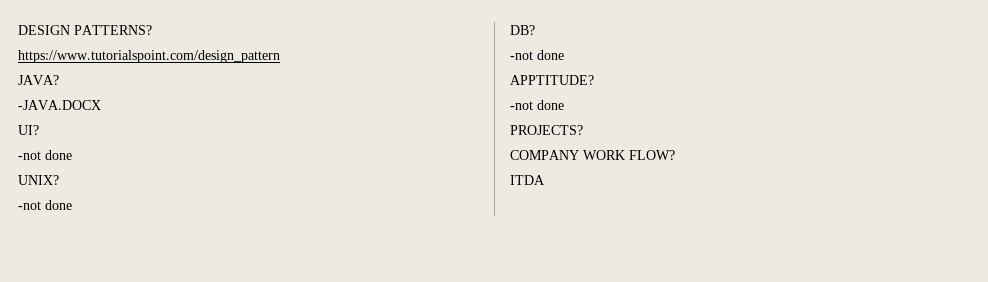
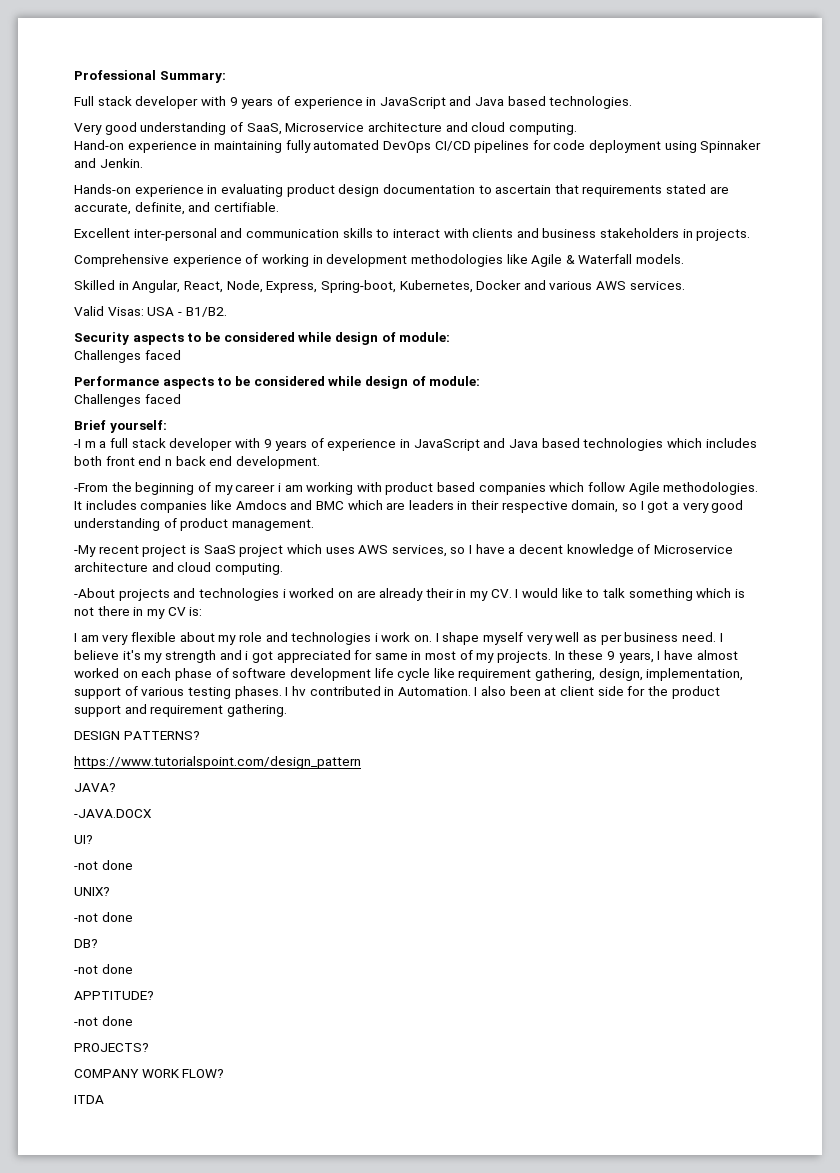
+ Professional Summary:
+ Full stack developer with 9 years of experience in JavaScript and Java based technologies.
+ Very good understanding of SaaS, Microservice architecture and cloud computing.
+ Hand-on experience in maintaining fully automated DevOps CI/CD pipelines for code deployment using Spinnaker and Jenkin.
+ Hands-on experience in evaluating product design documentation to ascertain that requirements stated are accurate, definite, and certifiable.
+ Excellent inter-personal and communication skills to interact with clients and business stakeholders in projects.
+ Comprehensive experience of working in development methodologies like Agile & Waterfall models.
+ Skilled in Angular, React, Node, Express, Spring-boot, Kubernetes, Docker and various AWS services.
+ Valid Visas: USA - B1/B2.
+ Security aspects to be considered while design of module:
+ Challenges faced
+ Performance aspects to be considered while design of module:
+ Challenges faced
+ Brief yourself:
+ -I m a full stack developer with 9 years of experience in JavaScript and Java based technologies which includes both front end n back end development.
+ -From the beginning of my career i am working with product based companies which follow Agile methodologies. It includes companies like Amdocs and BMC which are leaders in their respective domain, so I got a very good understanding of product management.
+ -My recent project is SaaS project which uses AWS services, so I have a decent knowledge of Microservice architecture and cloud computing.
+ -About projects and technologies i worked on are already their in my CV. I would like to talk something which is not there in my CV is:
+ I am very flexible about my role and technologies i work on. I shape myself very well as per business need. I believe it's my strength and i got appreciated for same in most of my projects. In these 9 years, I have almost worked on each phase of software development life cycle like requirement gathering, design, implementation, support of various testing phases. I hv contributed in Automation. I also been at client side for the product support and requirement gathering.

